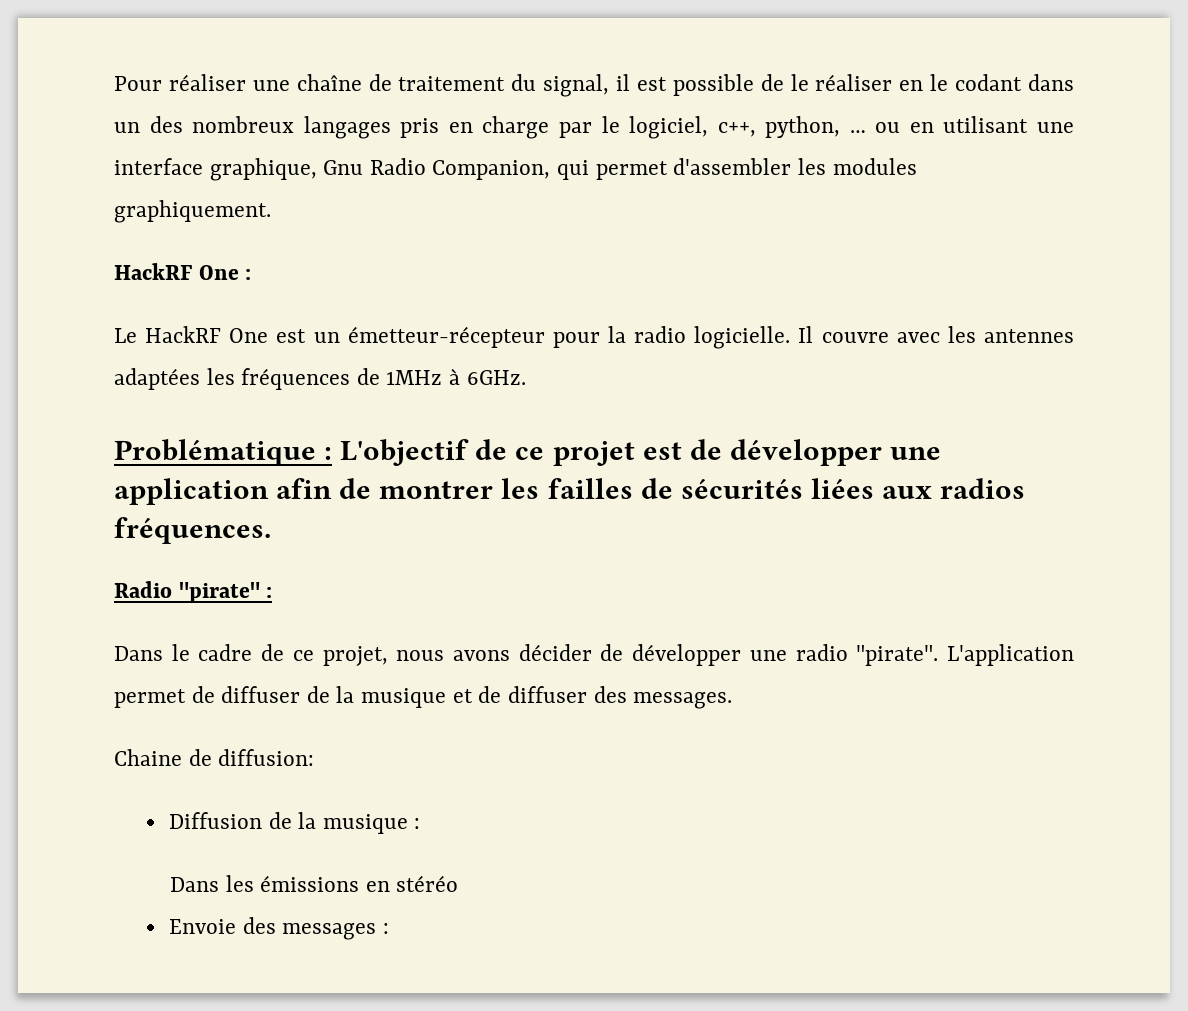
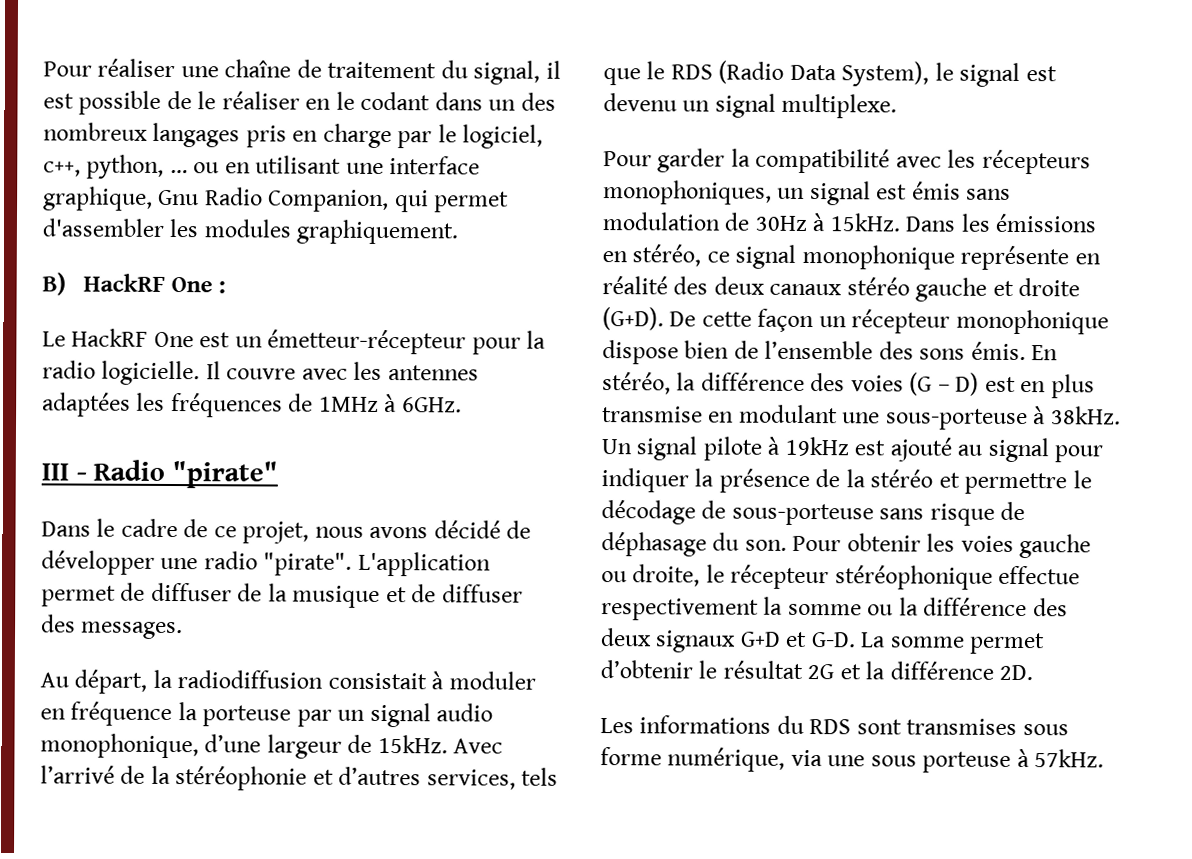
- HackRF One :
+ B) HackRF One :
- Problématique : L'objectif de ce projet est de développer une application afin de montrer les failles de sécurités liées aux radios fréquences.
- Radio "pirate" :
+ III - Radio "pirate"
- Dans le cadre de ce projet, nous avons décider de développer une radio "pirate".
+ Dans le cadre de ce projet, nous avons décidé de développer une radio "pirate".
- Chaine de diffusion:
- Diffusion de la musique :
- Dans les émissions en stéréo
- Envoie des messages :
+ Au départ, la radiodiffusion consistait à moduler en fréquence la porteuse par un signal audio monophonique, d’une largeur de 15kHz. Avec l’arrivé de la stéréophonie et d’autres services, tels que le RDS (Radio Data System), le signal est devenu un signal multiplexe.
+ Pour garder la compatibilité avec les récepteurs monophoniques, un signal est émis sans modulation de 30Hz à 15kHz. Dans les émissions en stéréo, ce signal monophonique représente en réalité des deux canaux stéréo gauche et droite (G+D). De cette façon un récepteur monophonique dispose bien de l’ensemble des sons émis. En stéréo, la différence des voies (G – D) est en plus transmise en modulant une sous-porteuse à 38kHz. Un signal pilote à 19kHz est ajouté au signal pour indiquer la présence de la stéréo et permettre le décodage de sous-porteuse sans risque de déphasage du son. Pour obtenir les voies gauche ou droite, le récepteur stéréophonique effectue respectivement la somme ou la différence des deux signaux G+D et G-D. La somme permet d’obtenir le résultat 2G et la différence 2D.
+ Les informations du RDS sont transmises sous forme numérique, via une sous porteuse à 57kHz.

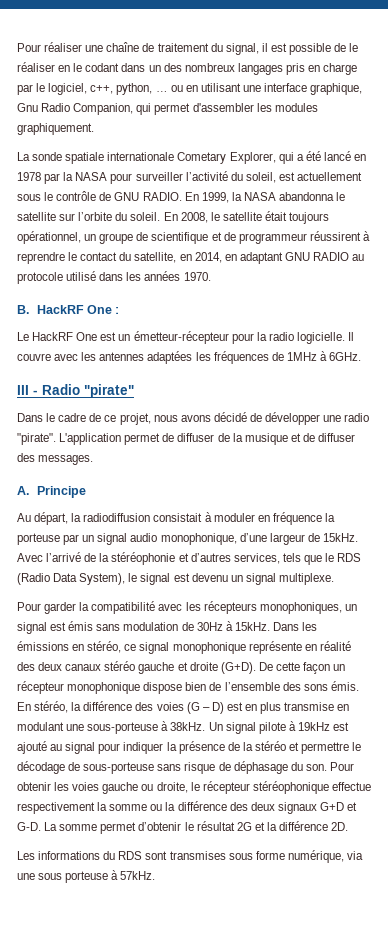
- B) HackRF One :
+ La sonde spatiale internationale Cometary Explorer, qui a été lancé en 1978 par la NASA pour surveiller l’activité du soleil, est actuellement sous le contrôle de GNU RADIO. En 1999, la NASA abandonna le satellite sur l’orbite du soleil. En 2008, le satellite était toujours opérationnel, un groupe de scientifique et de programmeur réussirent à reprendre le contact du satellite, en 2014, en adaptant GNU RADIO au protocole utilisé dans les années 1970.
+ B. HackRF One :
+ A. Principe

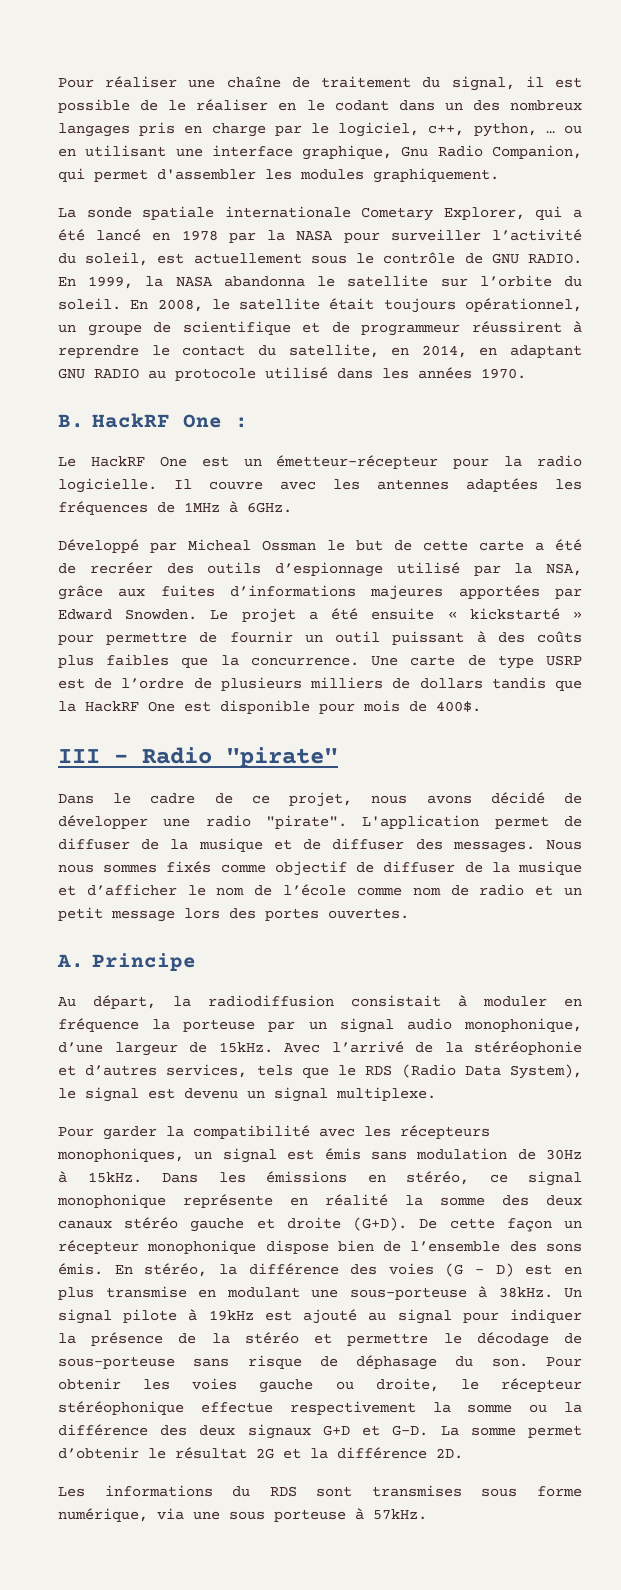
+ Développé par Micheal Ossman le but de cette carte a été de recréer des outils d’espionnage utilisé par la NSA, grâce aux fuites d’informations majeures apportées par Edward Snowden. Le projet a été ensuite « kickstarté » pour permettre de fournir un outil puissant à des coûts plus faibles que la concurrence. Une carte de type USRP est de l’ordre de plusieurs milliers de dollars tandis que la HackRF One est disponible pour mois de 400$.
+ Nous nous sommes fixés comme objectif de diffuser de la musique et d’afficher le nom de l’école comme nom de radio et un petit message lors des portes ouvertes.
- Dans les émissions en stéréo, ce signal monophonique représente en réalité des deux canaux stéréo gauche et droite (G+D).
+ Dans les émissions en stéréo, ce signal monophonique représente en réalité la somme des deux canaux stéréo gauche et droite (G+D).

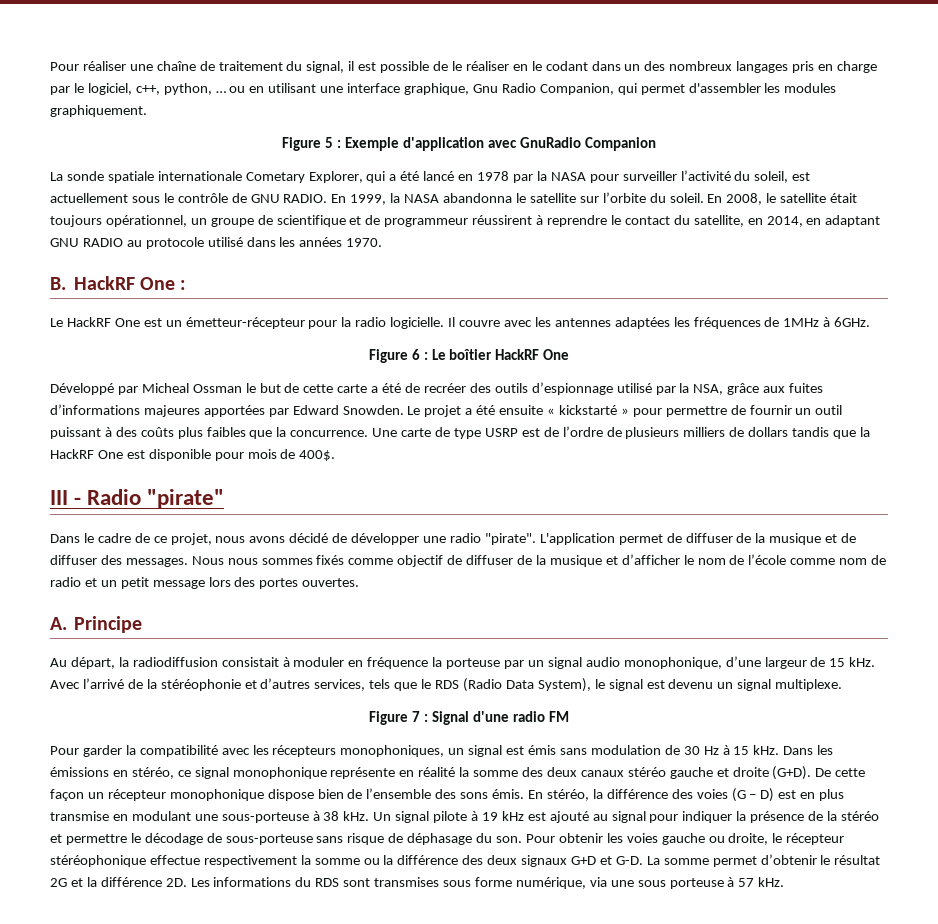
+ Figure 5 : Exemple d'application avec GnuRadio Companion
+ Figure 6 : Le boîtier HackRF One
- Au départ, la radiodiffusion consistait à moduler en fréquence la porteuse par un signal audio monophonique, d’une largeur de 15kHz.
+ Au départ, la radiodiffusion consistait à moduler en fréquence la porteuse par un signal audio monophonique, d’une largeur de 15 kHz.
+ Figure 7 : Signal d'une radio FM
- Pour garder la compatibilité avec les récepteurs monophoniques, un signal est émis sans modulation de 30Hz à 15kHz.
+ Pour garder la compatibilité avec les récepteurs monophoniques, un signal est émis sans modulation de 30 Hz à 15 kHz.
- En stéréo, la différence des voies (G – D) est en plus transmise en modulant une sous-porteuse à 38kHz.
+ En stéréo, la différence des voies (G – D) est en plus transmise en modulant une sous-porteuse à 38 kHz.
- Un signal pilote à 19kHz est ajouté au signal pour indiquer la présence de la stéréo et permettre le décodage de sous-porteuse sans risque de déphasage du son.
+ Un signal pilote à 19 kHz est ajouté au signal pour indiquer la présence de la stéréo et permettre le décodage de sous-porteuse sans risque de déphasage du son.
- Pour obtenir les voies gauche ou droite, le récepteur stéréophonique effectue respectivement la somme ou la différence des deux signaux G+D et G-D. La somme permet d’obtenir le résultat 2G et la différence 2D.
- Les informations du RDS sont transmises sous forme numérique, via une sous porteuse à 57kHz.
+ Pour obtenir les voies gauche ou droite, le récepteur stéréophonique effectue respectivement la somme ou la différence des deux signaux G+D et G-D. La somme permet d’obtenir le résultat 2G et la différence 2D. Les informations du RDS sont transmises sous forme numérique, via une sous porteuse à 57 kHz.

